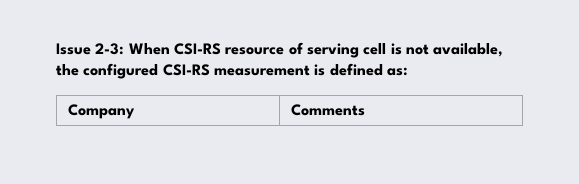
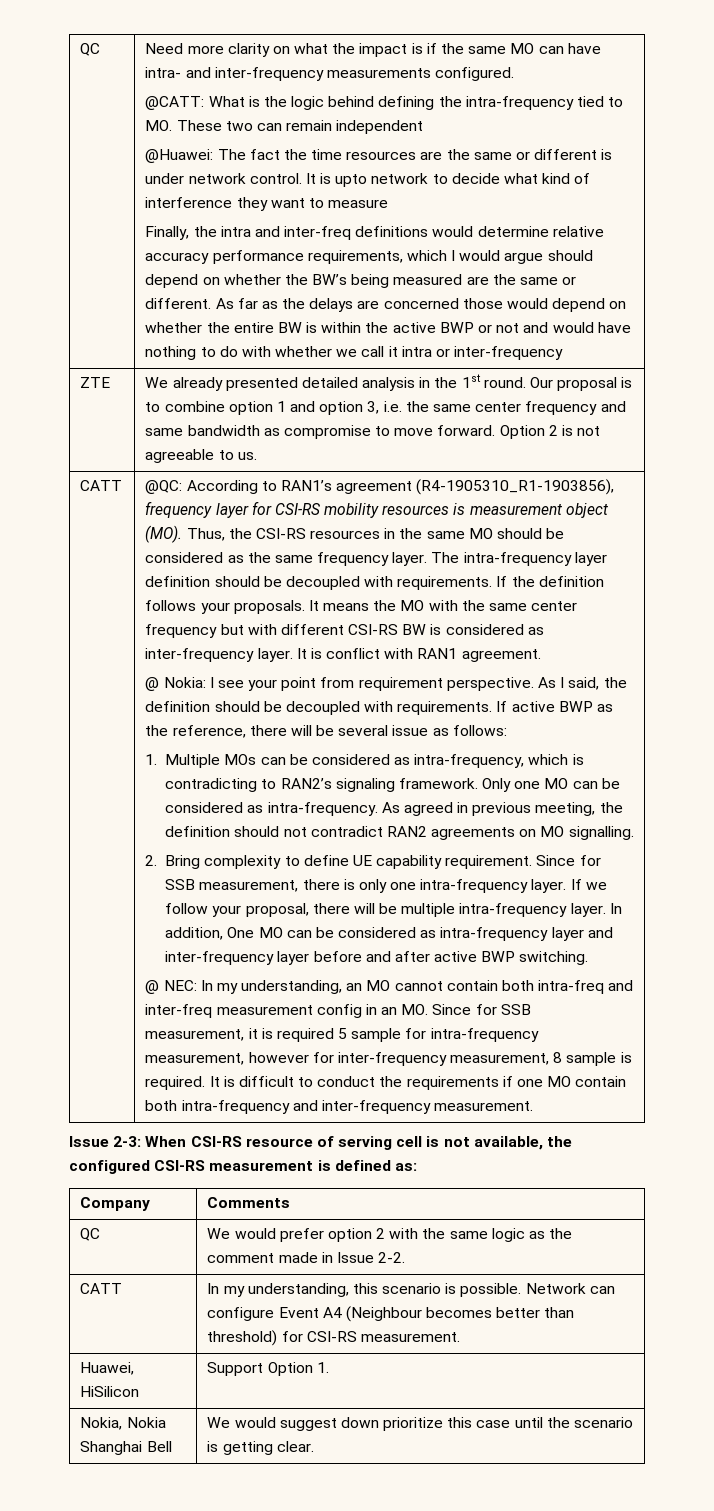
+ QC | Need more clarity on what the impact is if the same MO can have intra- and inter-frequency measurements configured.
+ @CATT: What is the logic behind defining the intra-frequency tied to MO. These two can remain independent
+ @Huawei: The fact the time resources are the same or different is under network control. It is upto network to decide what kind of interference they want to measure
+ Finally, the intra and inter-freq definitions would determine relative accuracy performance requirements, which I would argue should depend on whether the BW’s being measured are the same or different. As far as the delays are concerned those would depend on whether the entire BW is within the active BWP or not and would have nothing to do with whether we call it intra or inter-frequency
+ ZTE | We already presented detailed analysis in the 1st round. Our proposal is to combine option 1 and option 3, i.e. the same center frequency and same bandwidth as compromise to move forward. Option 2 is not agreeable to us.
+ CATT | @QC: According to RAN1’s agreement (R4-1905310_R1-1903856), frequency layer for CSI-RS mobility resources is measurement object (MO). Thus, the CSI-RS resources in the same MO should be considered as the same frequency layer. The intra-frequency layer definition should be decoupled with requirements. If the definition follows your proposals. It means the MO with the same center frequency but with different CSI-RS BW is considered as inter-frequency layer. It is conflict with RAN1 agreement.
+ @ Nokia: I see your point from requirement perspective. As I said, the definition should be decoupled with requirements. If active BWP as the reference, there will be several issue as follows:
+ 1. Multiple MOs can be considered as intra-frequency, which is contradicting to RAN2’s signaling framework. Only one MO can be considered as intra-frequency. As agreed in previous meeting, the definition should not contradict RAN2 agreements on MO signalling.
+ 2. Bring complexity to define UE capability requirement. Since for SSB measurement, there is only one intra-frequency layer. If we follow your proposal, there will be multiple intra-frequency layer. In addition, One MO can be considered as intra-frequency layer and inter-frequency layer before and after active BWP switching.
+ @ NEC: In my understanding, an MO cannot contain both intra-freq and inter-freq measurement config in an MO. Since for SSB measurement, it is required 5 sample for intra-frequency measurement, however for inter-frequency measurement, 8 sample is required. It is difficult to conduct the requirements if one MO contain both intra-frequency and inter-frequency measurement.
+ QC | We would prefer option 2 with the same logic as the comment made in Issue 2-2.
+ CATT | In my understanding, this scenario is possible. Network can configure Event A4 (Neighbour becomes better than threshold) for CSI-RS measurement.
+ Huawei, HiSilicon | Support Option 1.
+ Nokia, Nokia Shanghai Bell | We would suggest down prioritize this case until the scenario is getting clear.

